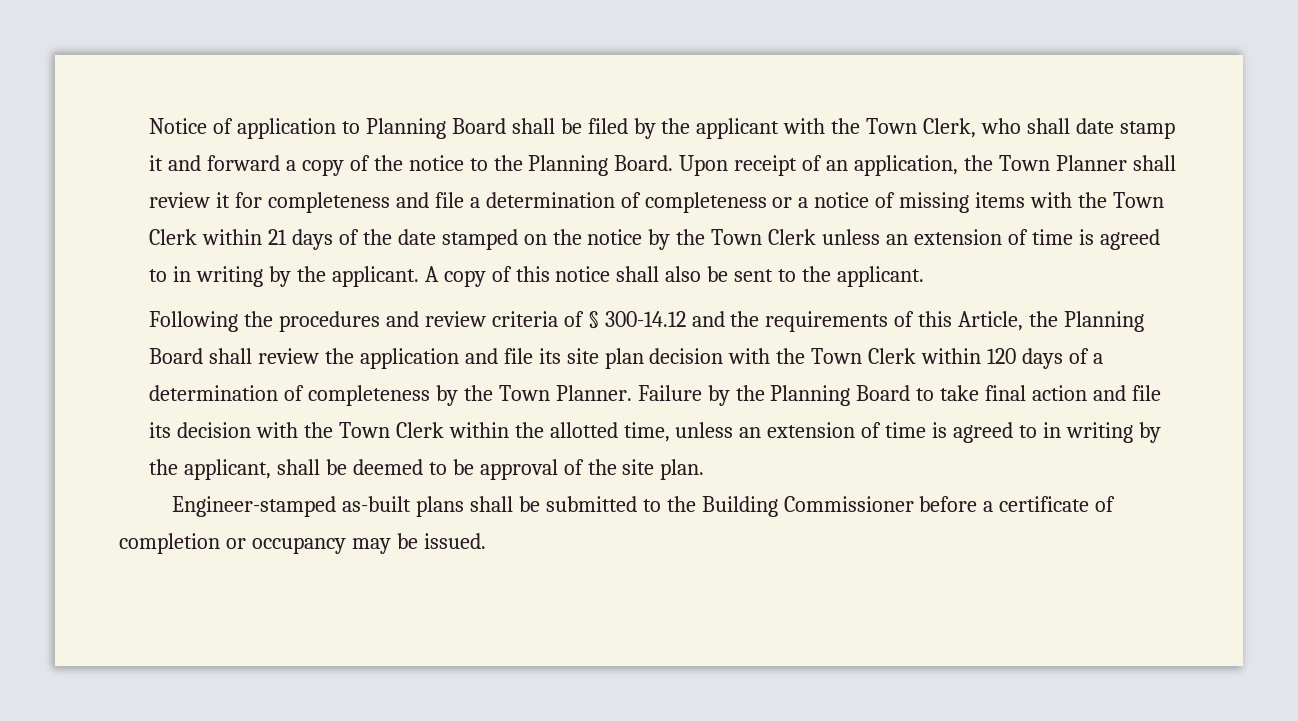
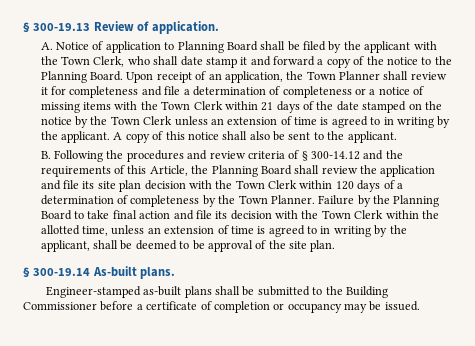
- Notice of application to Planning Board shall be filed by the applicant with the Town Clerk, who shall date stamp it and forward a copy of the notice to the Planning Board.
+ § 300-19.13 Review of application.
+ A. Notice of application to Planning Board shall be filed by the applicant with the Town Clerk, who shall date stamp it and forward a copy of the notice to the Planning Board.
- Following the procedures and review criteria of § 300-14.12 and the requirements of this Article, the Planning Board shall review the application and file its site plan decision with the Town Clerk within 120 days of a determination of completeness by the Town Planner.
+ B. Following the procedures and review criteria of § 300-14.12 and the requirements of this Article, the Planning Board shall review the application and file its site plan decision with the Town Clerk within 120 days of a determination of completeness by the Town Planner.
+ § 300-19.14 As-built plans.

